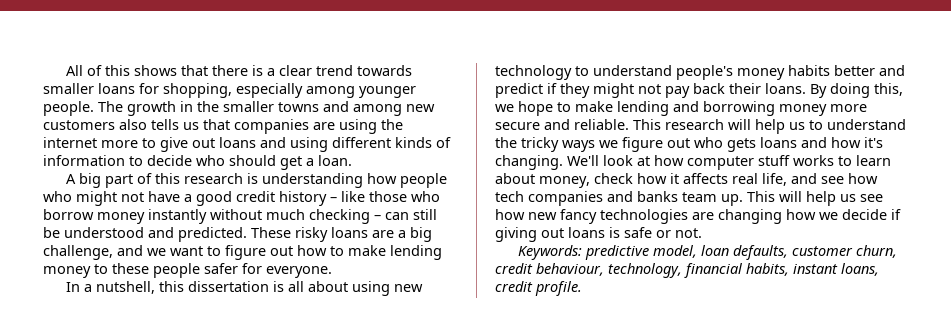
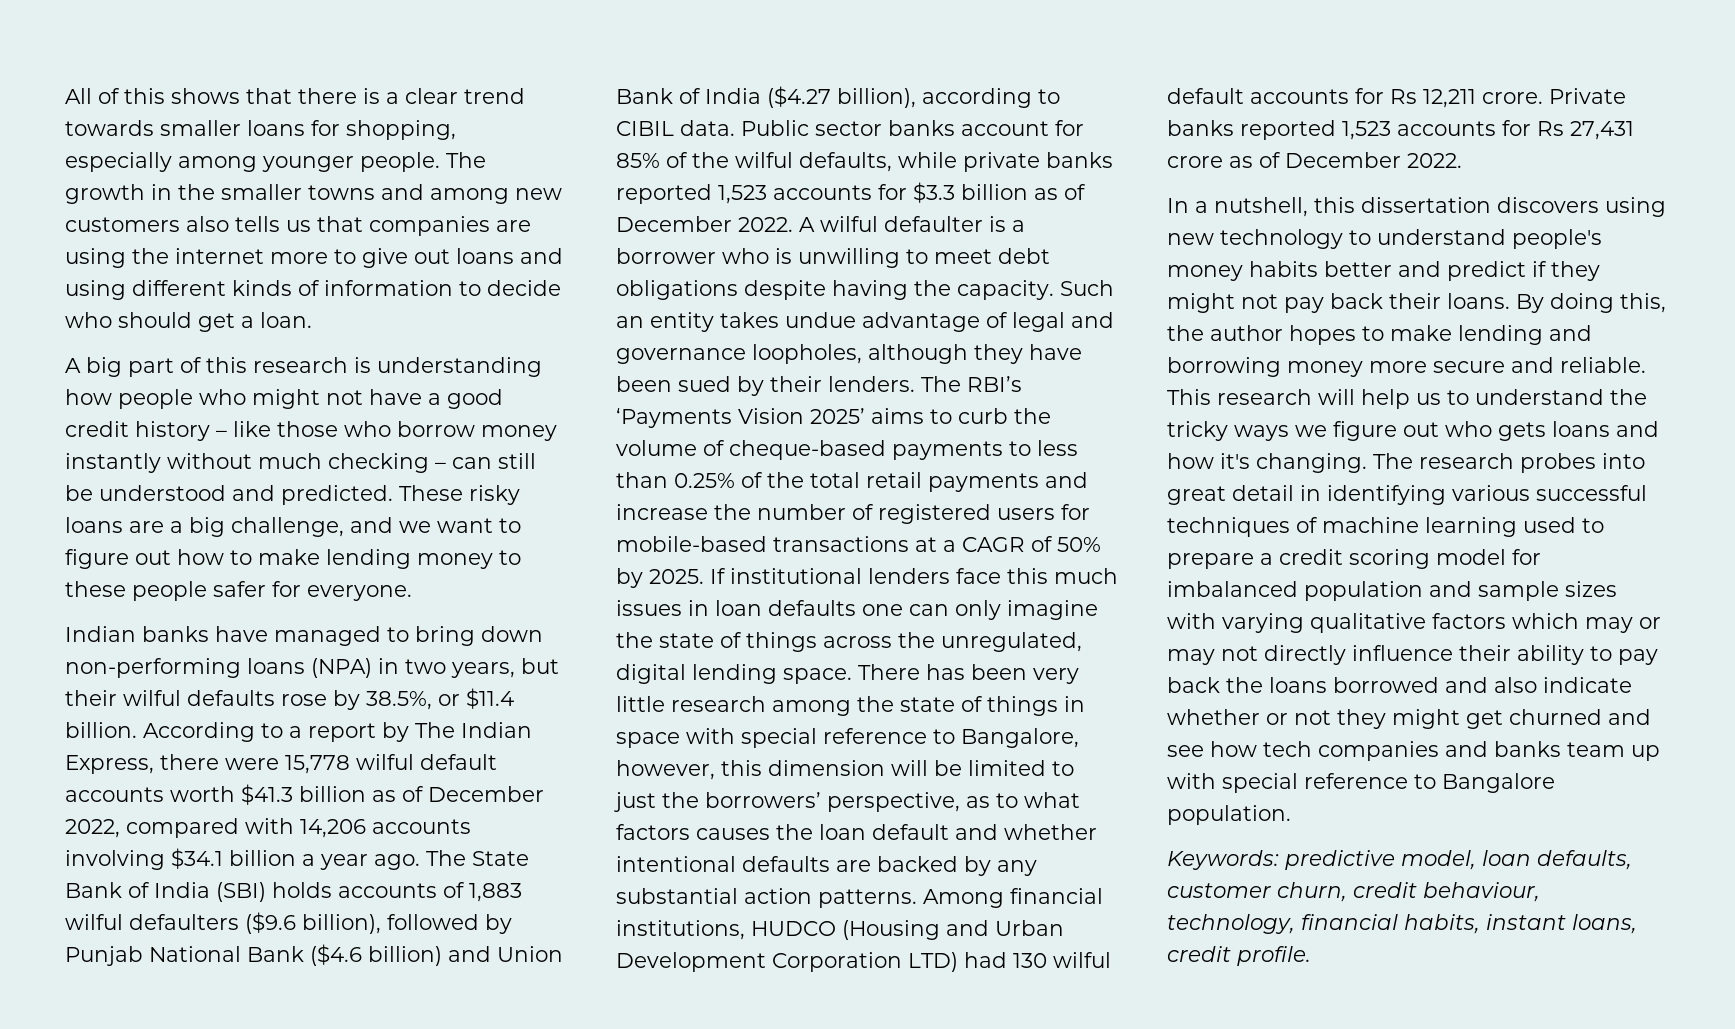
+ Indian banks have managed to bring down non-performing loans (NPA) in two years, but their wilful defaults rose by 38.5%, or $11.4 billion. According to a report by The Indian Express, there were 15,778 wilful default accounts worth $41.3 billion as of December 2022, compared with 14,206 accounts involving $34.1 billion a year ago. The State Bank of India (SBI) holds accounts of 1,883 wilful defaulters ($9.6 billion), followed by Punjab National Bank ($4.6 billion) and Union Bank of India ($4.27 billion), according to CIBIL data. Public sector banks account for 85% of the wilful defaults, while private banks reported 1,523 accounts for $3.3 billion as of December 2022. A wilful defaulter is a borrower who is unwilling to meet debt obligations despite having the capacity. Such an entity takes undue advantage of legal and governance loopholes, although they have been sued by their lenders. The RBI’s ‘Payments Vision 2025’ aims to curb the volume of cheque-based payments to less than 0.25% of the total retail payments and increase the number of registered users for mobile-based transactions at a CAGR of 50% by 2025. If institutional lenders face this much issues in loan defaults one can only imagine the state of things across the unregulated, digital lending space. There has been very little research among the state of things in space with special reference to Bangalore, however, this dimension will be limited to just the borrowers’ perspective, as to what factors causes the loan default and whether intentional defaults are backed by any substantial action patterns. Among financial institutions, HUDCO (Housing and Urban Development Corporation LTD) had 130 wilful default accounts for Rs 12,211 crore. Private banks reported 1,523 accounts for Rs 27,431 crore as of December 2022.
- In a nutshell, this dissertation is all about using new technology to understand people's money habits better and predict if they might not pay back their loans.
+ In a nutshell, this dissertation discovers using new technology to understand people's money habits better and predict if they might not pay back their loans.
- By doing this, we hope to make lending and borrowing money more secure and reliable.
+ By doing this, the author hopes to make lending and borrowing money more secure and reliable.
- We'll look at how computer stuff works to learn about money, check how it affects real life, and see how tech companies and banks team up. This will help us see how new fancy technologies are changing how we decide if giving out loans is safe or not.
+ The research probes into great detail in identifying various successful techniques of machine learning used to prepare a credit scoring model for imbalanced population and sample sizes with varying qualitative factors which may or may not directly influence their ability to pay back the loans borrowed and also indicate whether or not they might get churned and see how tech companies and banks team up with special reference to Bangalore population.

